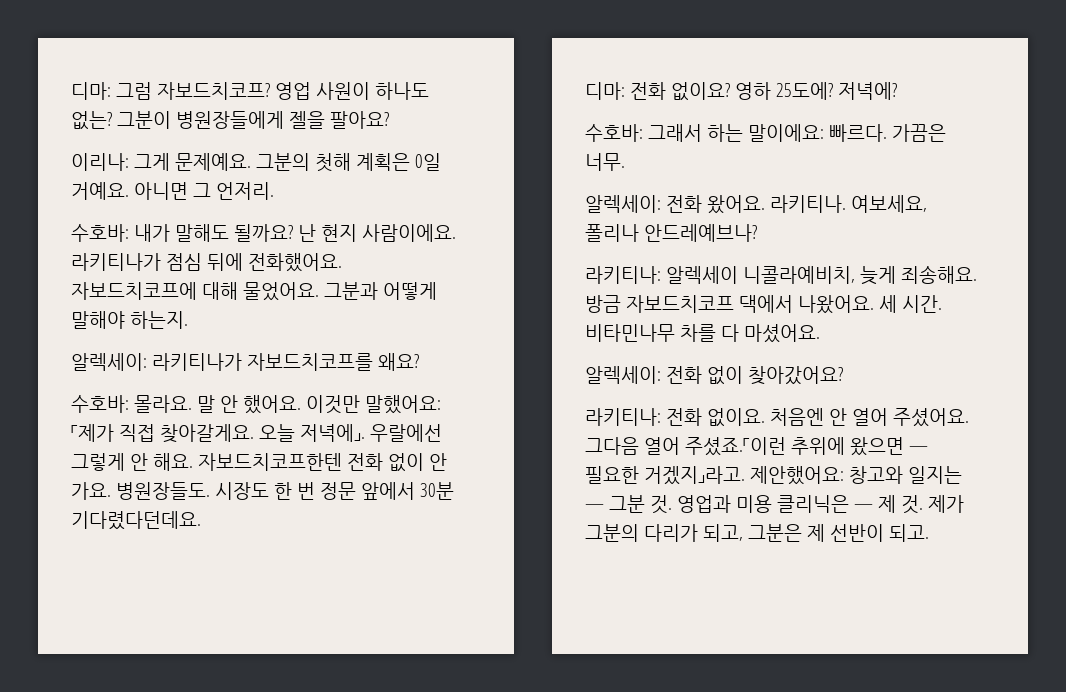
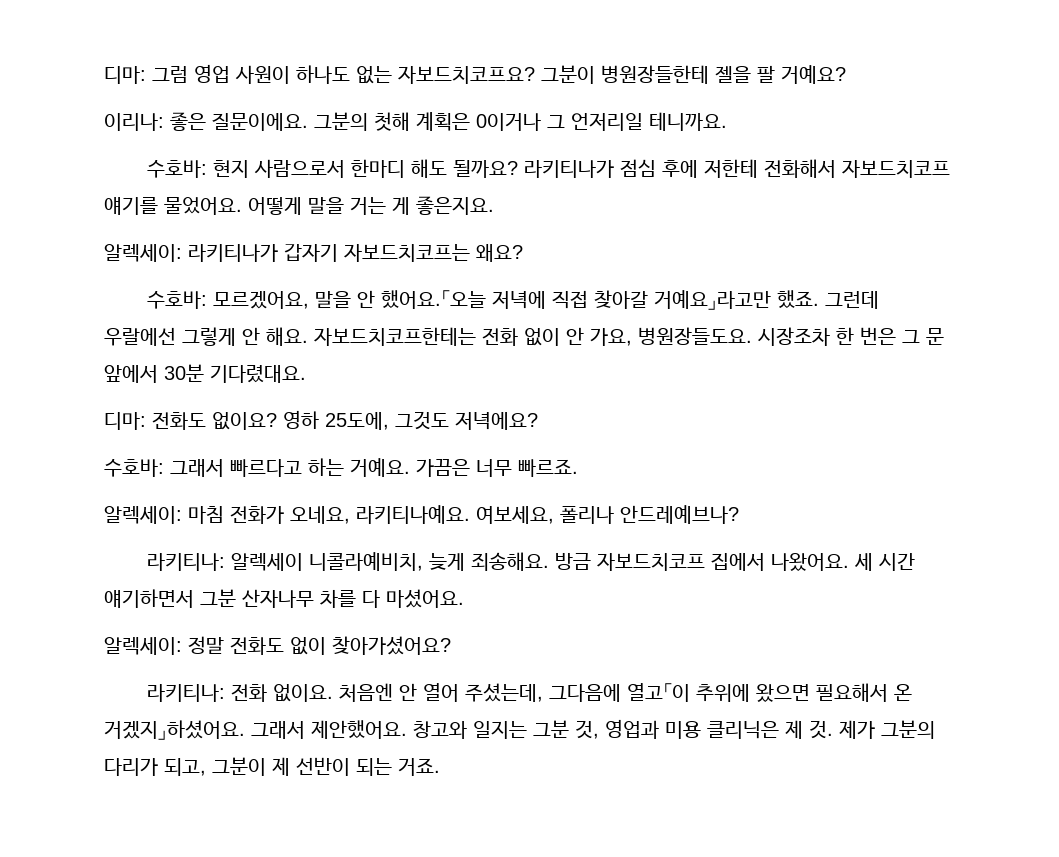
- 디마: 그럼 자보드치코프? 영업 사원이 하나도 없는? 그분이 병원장들에게 젤을 팔아요?
+ 디마: 그럼 영업 사원이 하나도 없는 자보드치코프요? 그분이 병원장들한테 젤을 팔 거예요?
- 이리나: 그게 문제예요.
+ 이리나: 좋은 질문이에요.
- 그분의 첫해 계획은 0일 거예요. 아니면 그 언저리.
- 수호바: 내가 말해도 될까요? 난 현지 사람이에요. 라키티나가 점심 뒤에 전화했어요. 자보드치코프에 대해 물었어요. 그분과 어떻게 말해야 하는지.
+ 그분의 첫해 계획은 0이거나 그 언저리일 테니까요.
+ 수호바: 현지 사람으로서 한마디 해도 될까요? 라키티나가 점심 후에 저한테 전화해서 자보드치코프 얘기를 물었어요. 어떻게 말을 거는 게 좋은지요.
- 알렉세이: 라키티나가 자보드치코프를 왜요?
+ 알렉세이: 라키티나가 갑자기 자보드치코프는 왜요?
- 수호바: 몰라요. 말 안 했어요. 이것만 말했어요:「제가 직접 찾아갈게요. 오늘 저녁에」. 우랄에선 그렇게 안 해요.
+ 수호바: 모르겠어요, 말을 안 했어요.「오늘 저녁에 직접 찾아갈 거예요」라고만 했죠. 그런데 우랄에선 그렇게 안 해요.
- 자보드치코프한텐 전화 없이 안 가요. 병원장들도. 시장도 한 번 정문 앞에서 30분 기다렸다던데요.
- 디마: 전화 없이요?
+ 자보드치코프한테는 전화 없이 안 가요, 병원장들도요. 시장조차 한 번은 그 문 앞에서 30분 기다렸대요.
+ 디마: 전화도 없이요?
- 영하 25도에? 저녁에?
+ 영하 25도에, 그것도 저녁에요?
- 수호바: 그래서 하는 말이에요: 빠르다. 가끔은 너무.
- 알렉세이: 전화 왔어요. 라키티나.
+ 수호바: 그래서 빠르다고 하는 거예요. 가끔은 너무 빠르죠.
+ 알렉세이: 마침 전화가 오네요, 라키티나예요.
- 방금 자보드치코프 댁에서 나왔어요.
+ 방금 자보드치코프 집에서 나왔어요.
- 세 시간. 비타민나무 차를 다 마셨어요.
+ 세 시간 얘기하면서 그분 산자나무 차를 다 마셨어요.
- 알렉세이: 전화 없이 찾아갔어요?
+ 알렉세이: 정말 전화도 없이 찾아가셨어요?
- 처음엔 안 열어 주셨어요. 그다음 열어 주셨죠.「이런 추위에 왔으면 — 필요한 거겠지」라고. 제안했어요: 창고와 일지는 — 그분 것. 영업과 미용 클리닉은 — 제 것.
+ 처음엔 안 열어 주셨는데, 그다음에 열고「이 추위에 왔으면 필요해서 온 거겠지」하셨어요. 그래서 제안했어요. 창고와 일지는 그분 것, 영업과 미용 클리닉은 제 것.
- 제가 그분의 다리가 되고, 그분은 제 선반이 되고.
+ 제가 그분의 다리가 되고, 그분이 제 선반이 되는 거죠.

